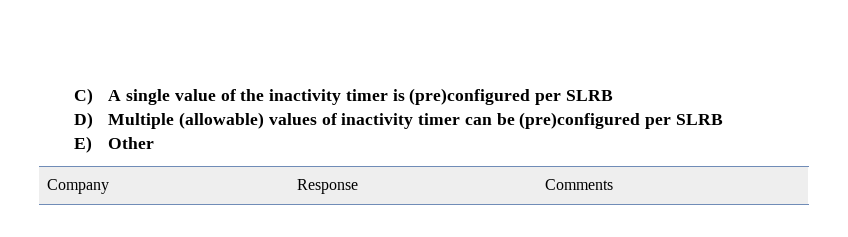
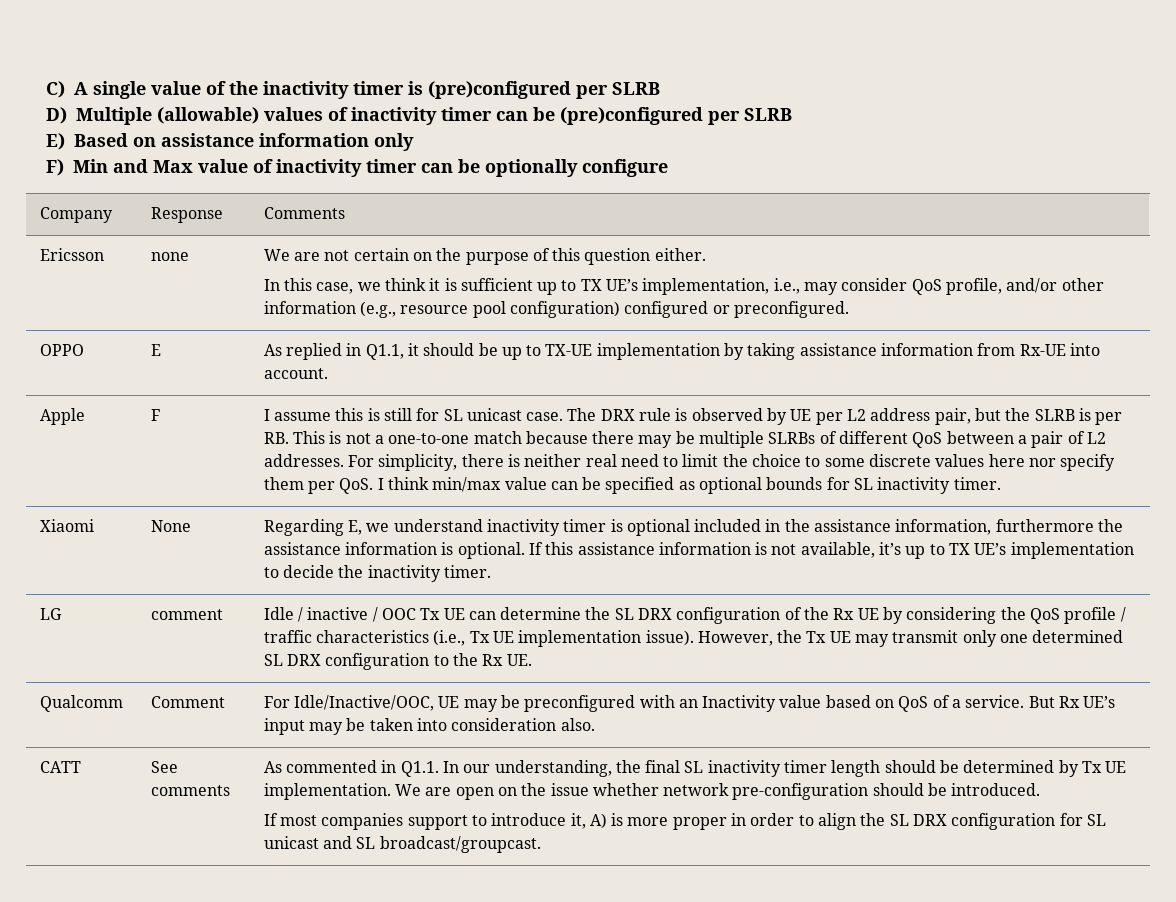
- E) Other
+ E) Based on assistance information only
+ F) Min and Max value of inactivity timer can be optionally configure
  Company | Response | Comments
+ Ericsson | none | We are not certain on the purpose of this question either.
+ In this case, we think it is sufficient up to TX UE’s implementation, i.e., may consider QoS profile, and/or other information (e.g., resource pool configuration) configured or preconfigured.
+ OPPO | E | As replied in Q1.1, it should be up to TX-UE implementation by taking assistance information from Rx-UE into account.
+ Apple | F | I assume this is still for SL unicast case. The DRX rule is observed by UE per L2 address pair, but the SLRB is per RB. This is not a one-to-one match because there may be multiple SLRBs of different QoS between a pair of L2 addresses. For simplicity, there is neither real need to limit the choice to some discrete values here nor specify them per QoS. I think min/max value can be specified as optional bounds for SL inactivity timer.
+ Xiaomi | None | Regarding E, we understand inactivity timer is optional included in the assistance information, furthermore the assistance information is optional. If this assistance information is not available, it’s up to TX UE’s implementation to decide the inactivity timer.
+ LG | comment | Idle / inactive / OOC Tx UE can determine the SL DRX configuration of the Rx UE by considering the QoS profile / traffic characteristics (i.e., Tx UE implementation issue). However, the Tx UE may transmit only one determined SL DRX configuration to the Rx UE.
+ Qualcomm | Comment | For Idle/Inactive/OOC, UE may be preconfigured with an Inactivity value based on QoS of a service. But Rx UE’s input may be taken into consideration also.
+ CATT | See comments | As commented in Q1.1. In our understanding, the final SL inactivity timer length should be determined by Tx UE implementation. We are open on the issue whether network pre-configuration should be introduced.
+ If most companies support to introduce it, A) is more proper in order to align the SL DRX configuration for SL unicast and SL broadcast/groupcast.

